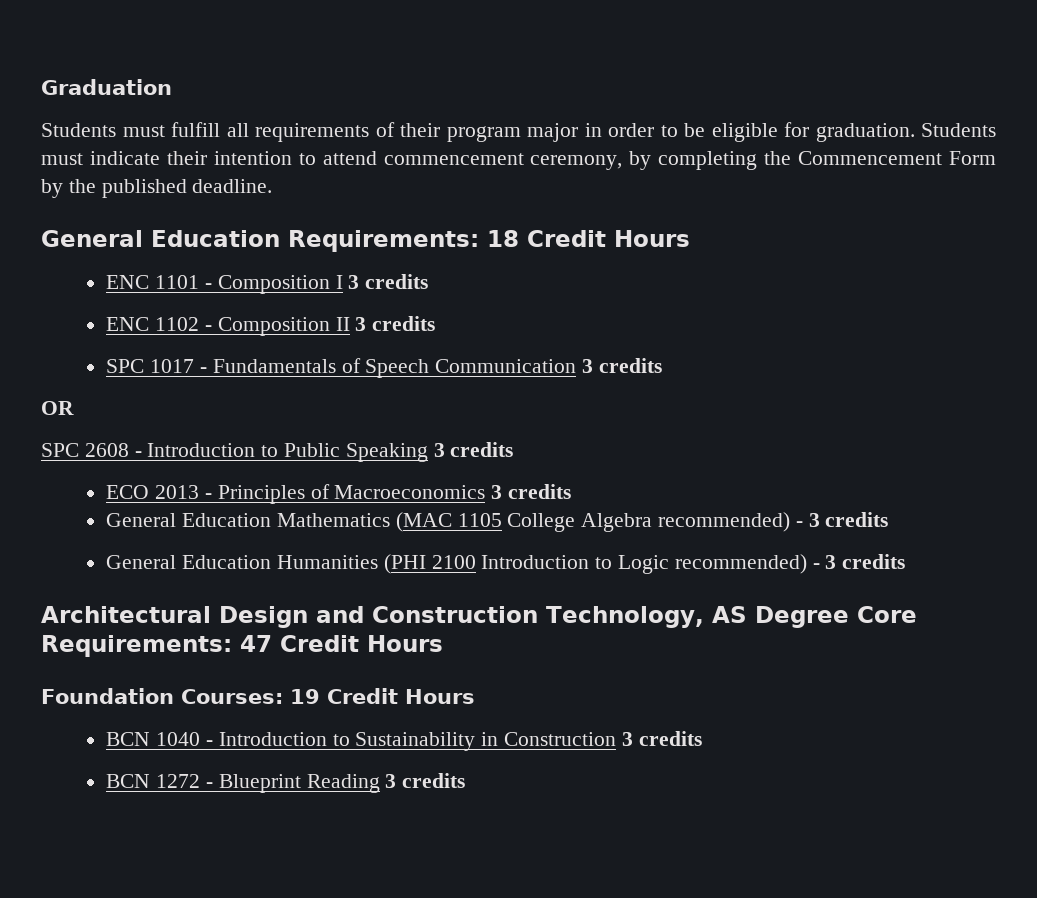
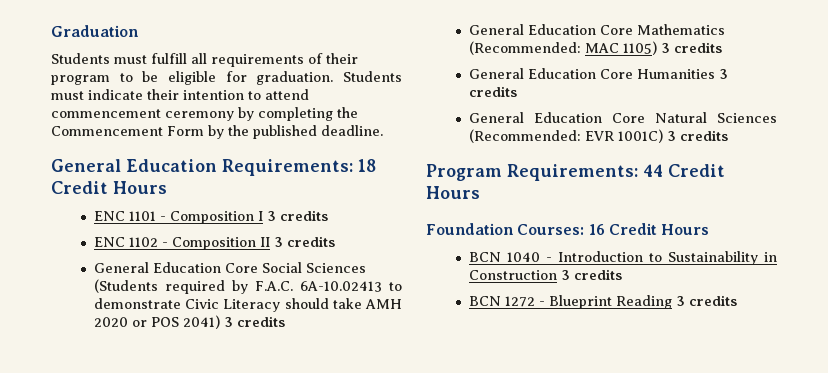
- Students must fulfill all requirements of their program major in order to be eligible for graduation.
+ Students must fulfill all requirements of their program to be eligible for graduation.
- Students must indicate their intention to attend commencement ceremony, by completing the Commencement Form by the published deadline.
+ Students must indicate their intention to attend commencement ceremony by completing the Commencement Form by the published deadline.
- SPC 1017 - Fundamentals of Speech Communication 3 credits
- OR
- SPC 2608 - Introduction to Public Speaking 3 credits
- ECO 2013 - Principles of Macroeconomics 3 credits
- General Education Mathematics (MAC 1105 College Algebra recommended) - 3 credits
- General Education Humanities (PHI 2100 Introduction to Logic recommended) - 3 credits
- Architectural Design and Construction Technology, AS Degree Core Requirements: 47 Credit Hours
+ General Education Core Social Sciences (Students required by F.A.C. 6A-10.02413 to demonstrate Civic Literacy should take AMH 2020 or POS 2041) 3 credits
+ General Education Core Mathematics (Recommended: MAC 1105) 3 credits
+ General Education Core Humanities 3 credits
+ General Education Core Natural Sciences (Recommended: EVR 1001C) 3 credits
+ Program Requirements: 44 Credit Hours
- Foundation Courses: 19 Credit Hours
+ Foundation Courses: 16 Credit Hours

